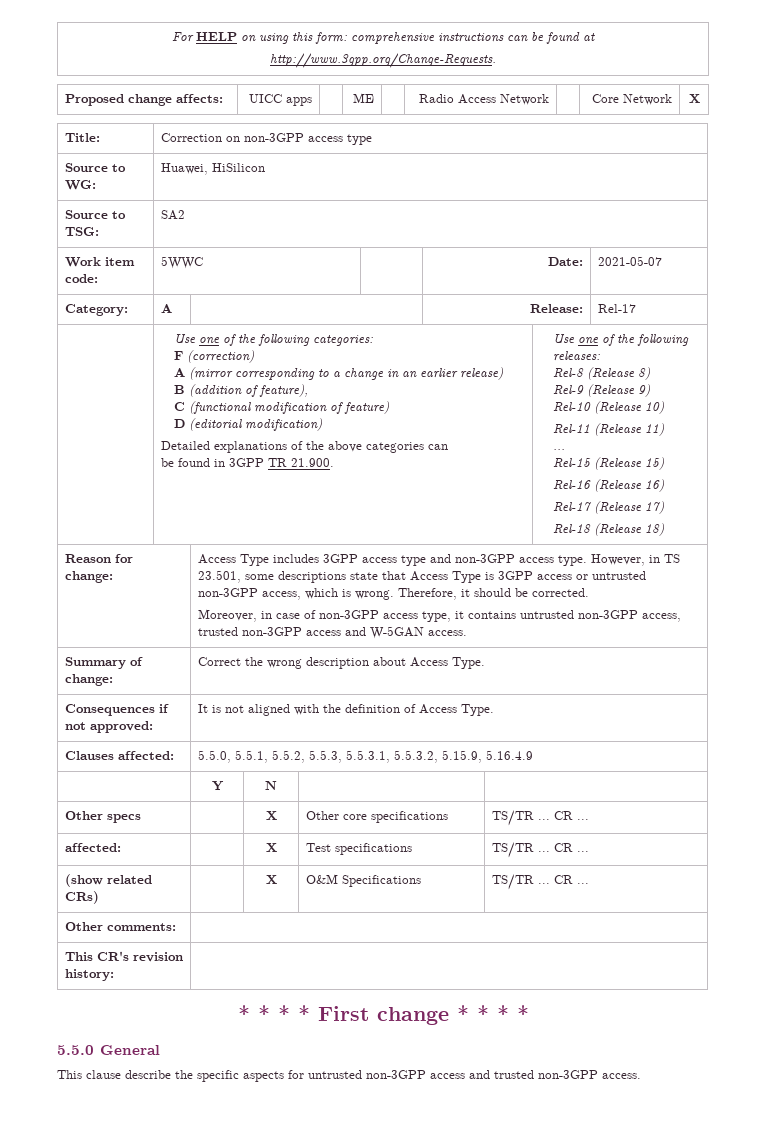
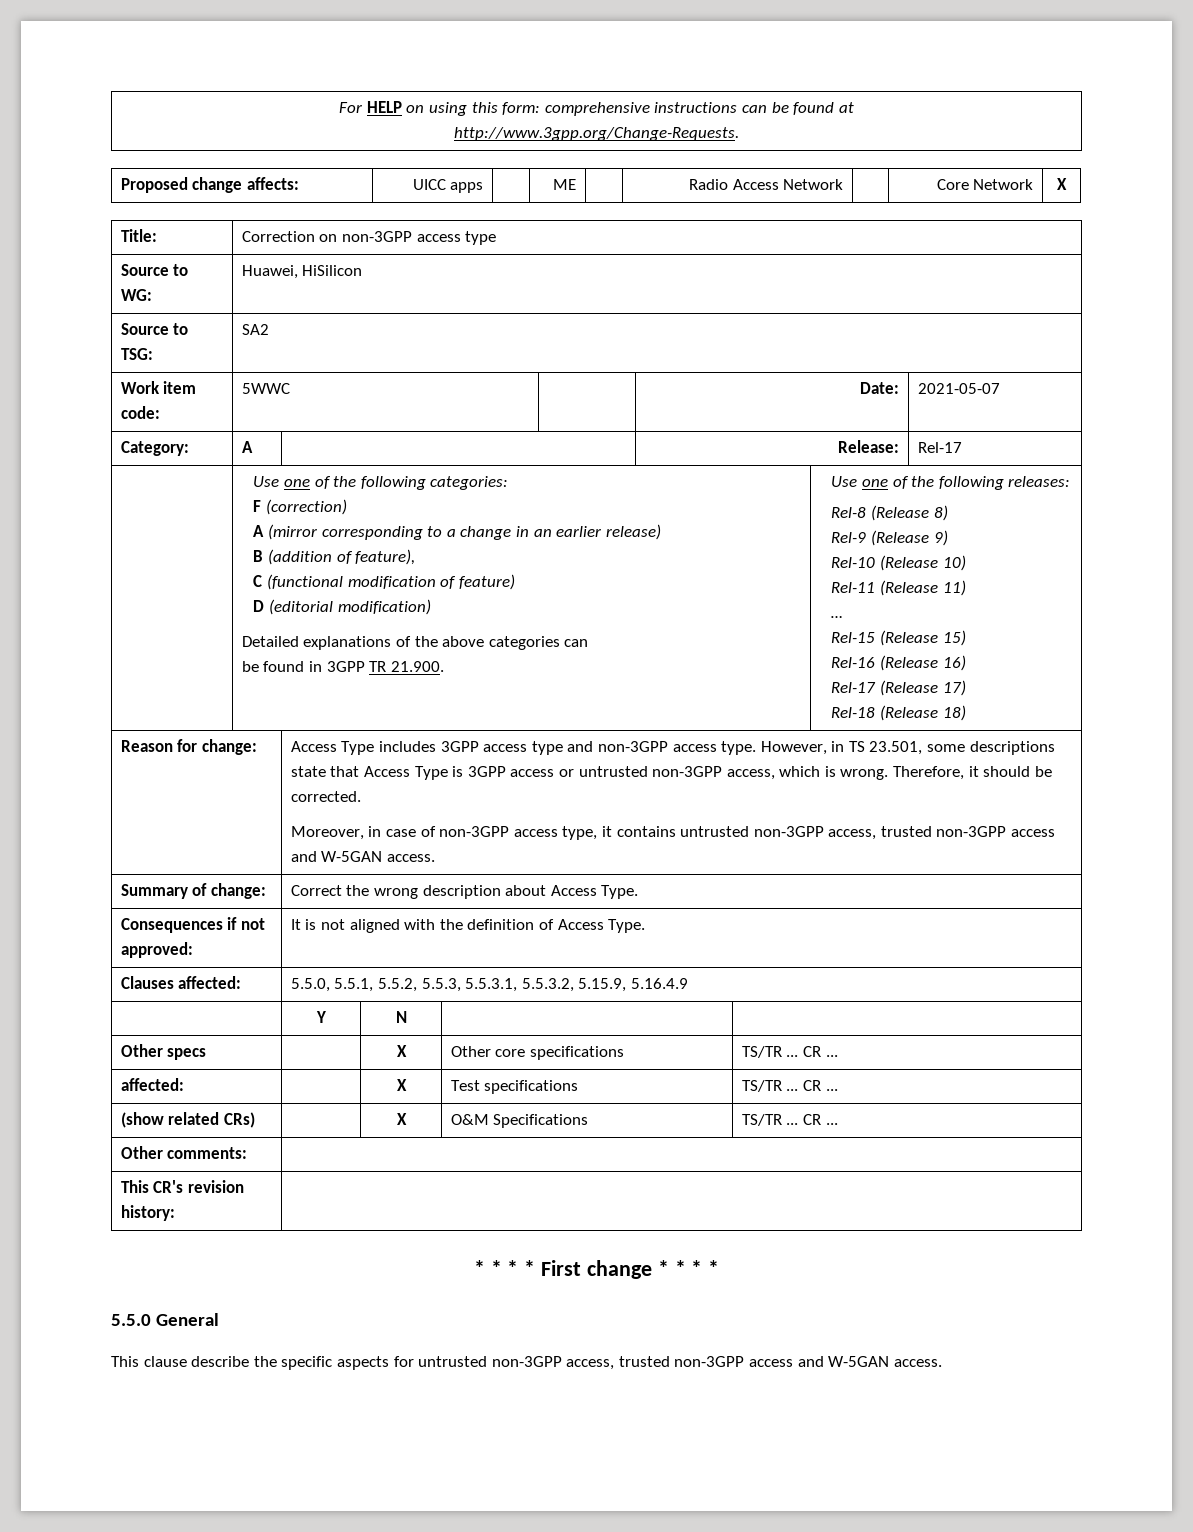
- This clause describe the specific aspects for untrusted non-3GPP access and trusted non-3GPP access.
+ This clause describe the specific aspects for untrusted non-3GPP access, trusted non-3GPP access and W-5GAN access.

